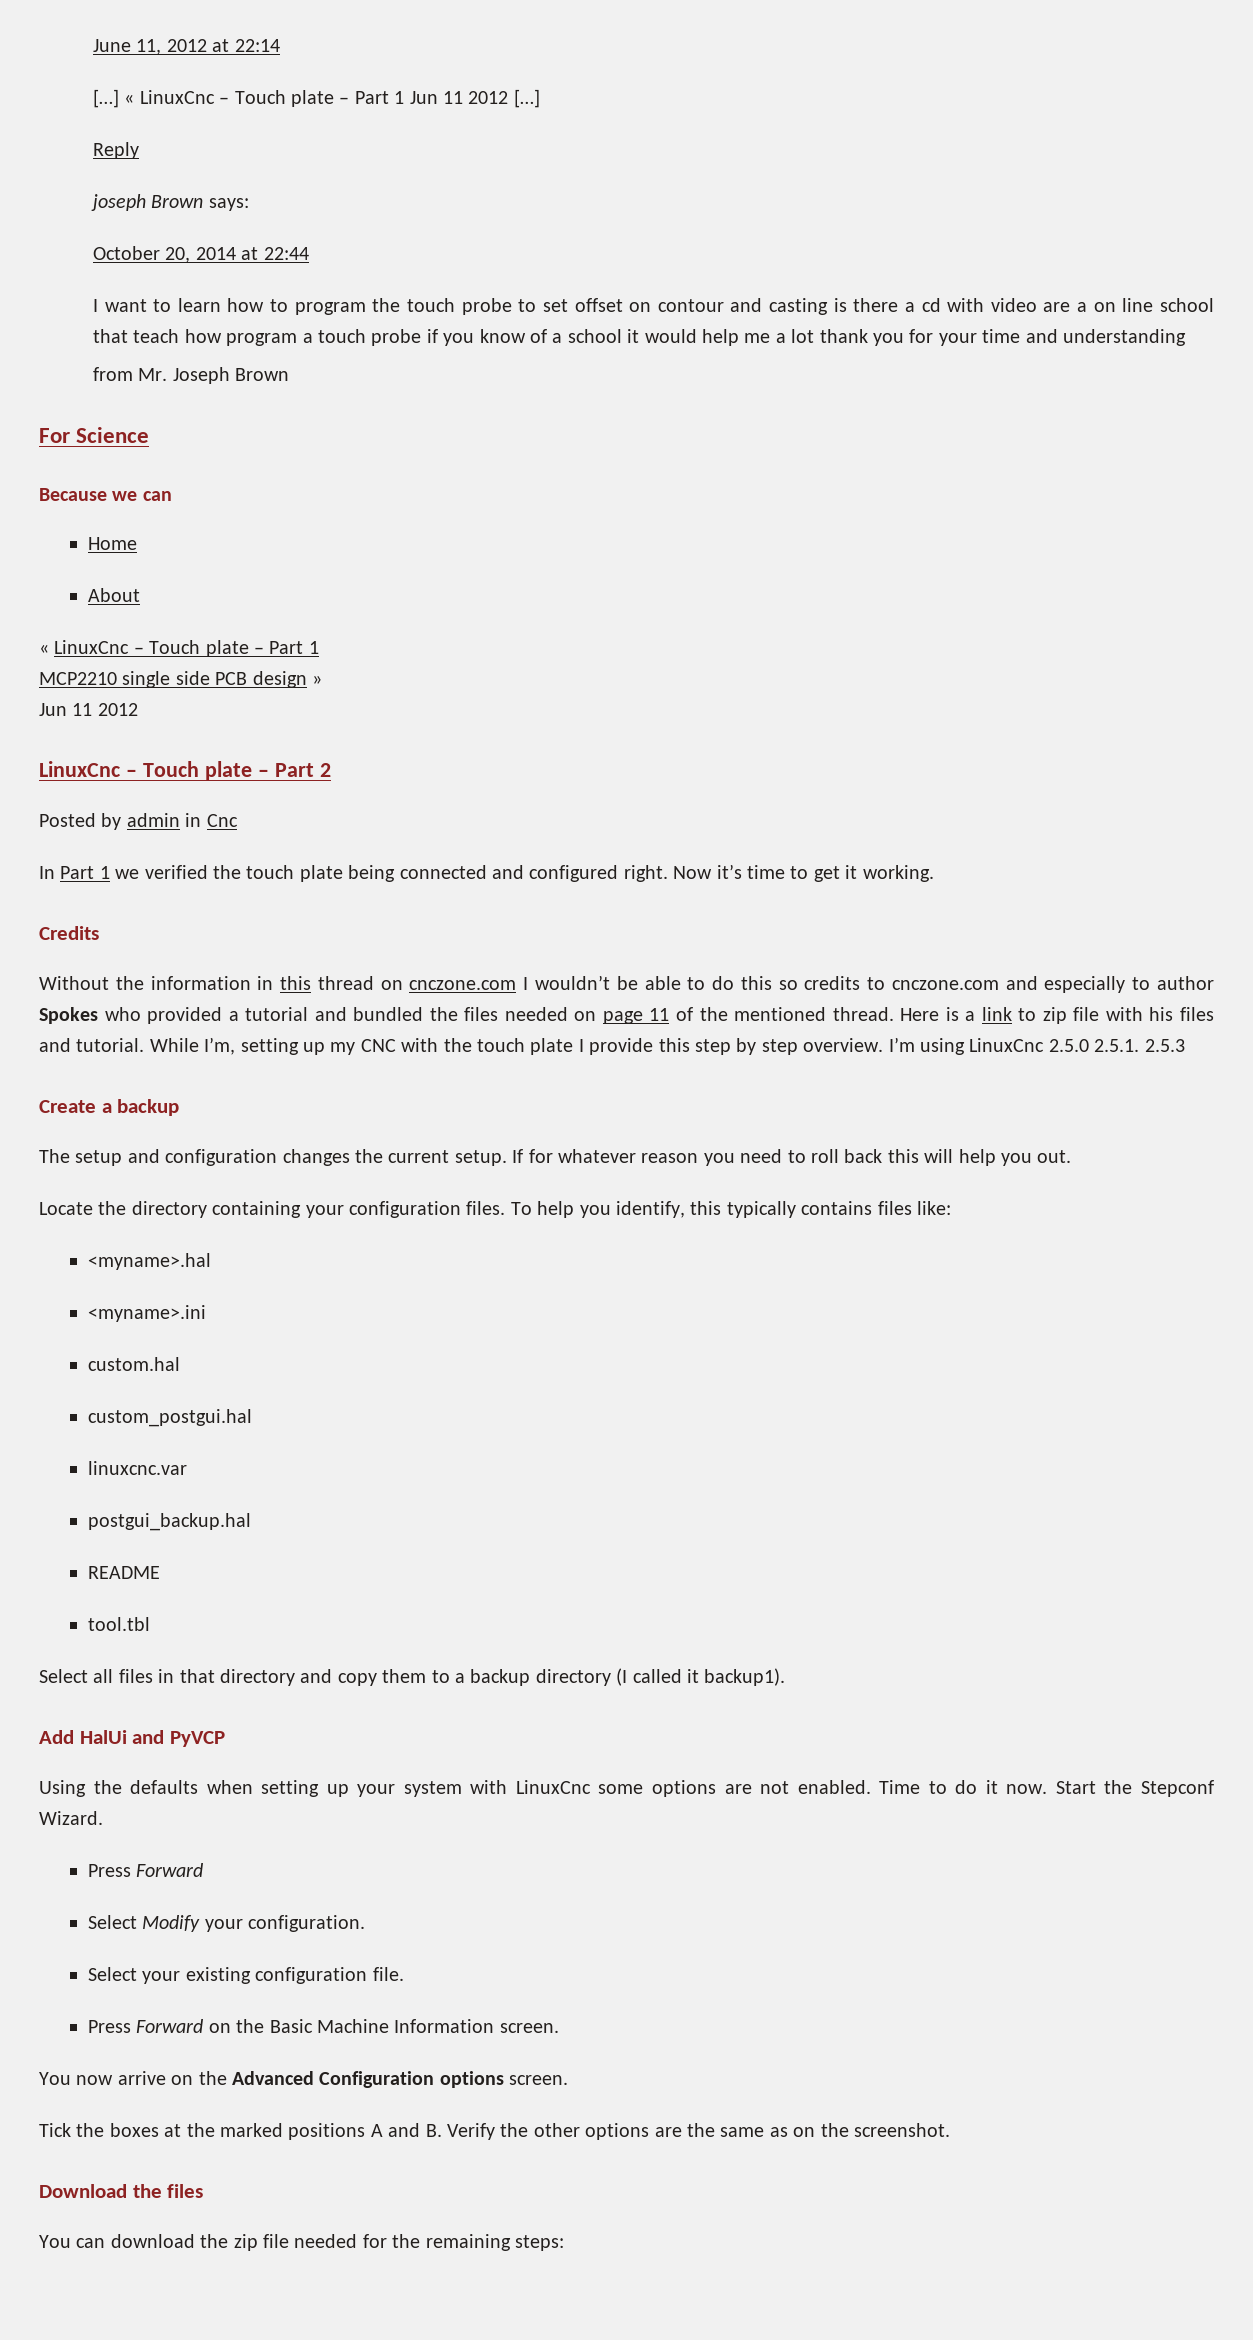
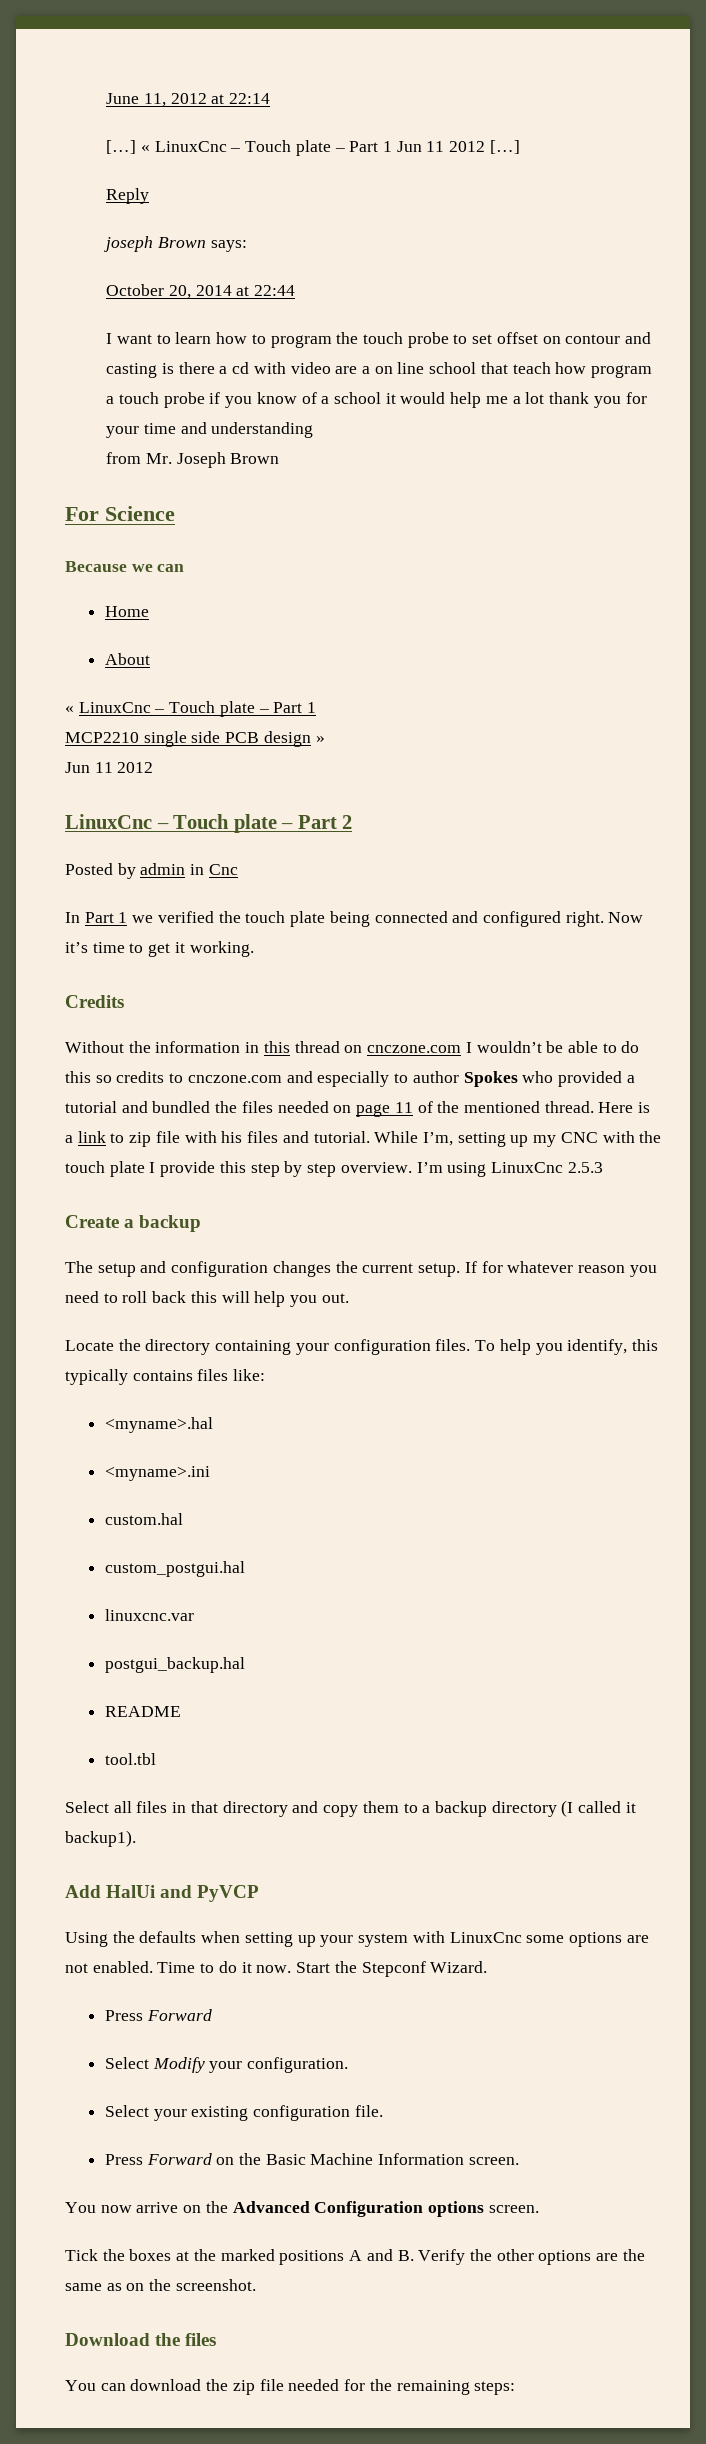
- I’m using LinuxCnc 2.5.0 2.5.1. 2.5.3
+ I’m using LinuxCnc 2.5.3

